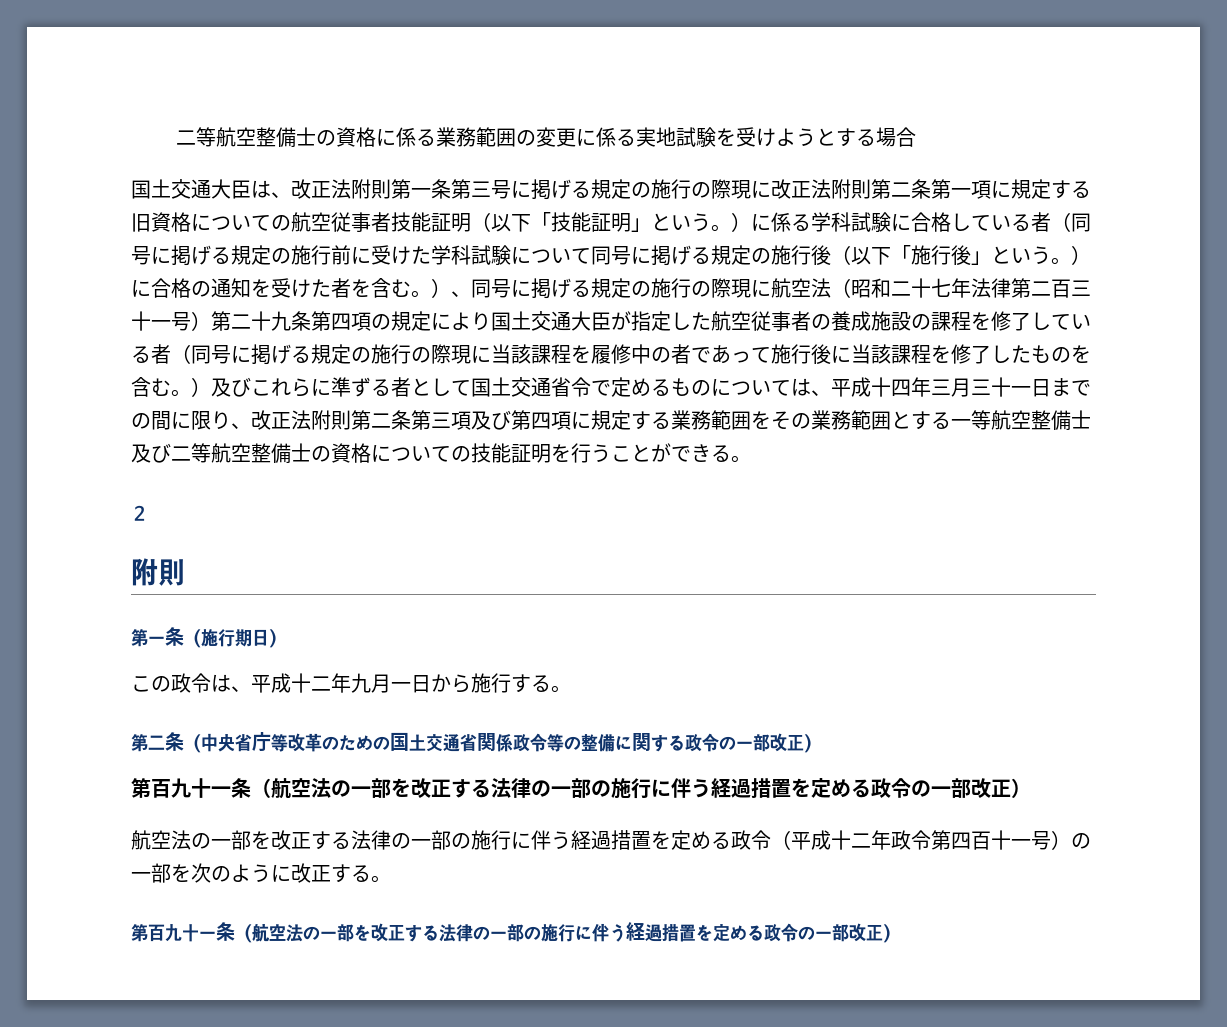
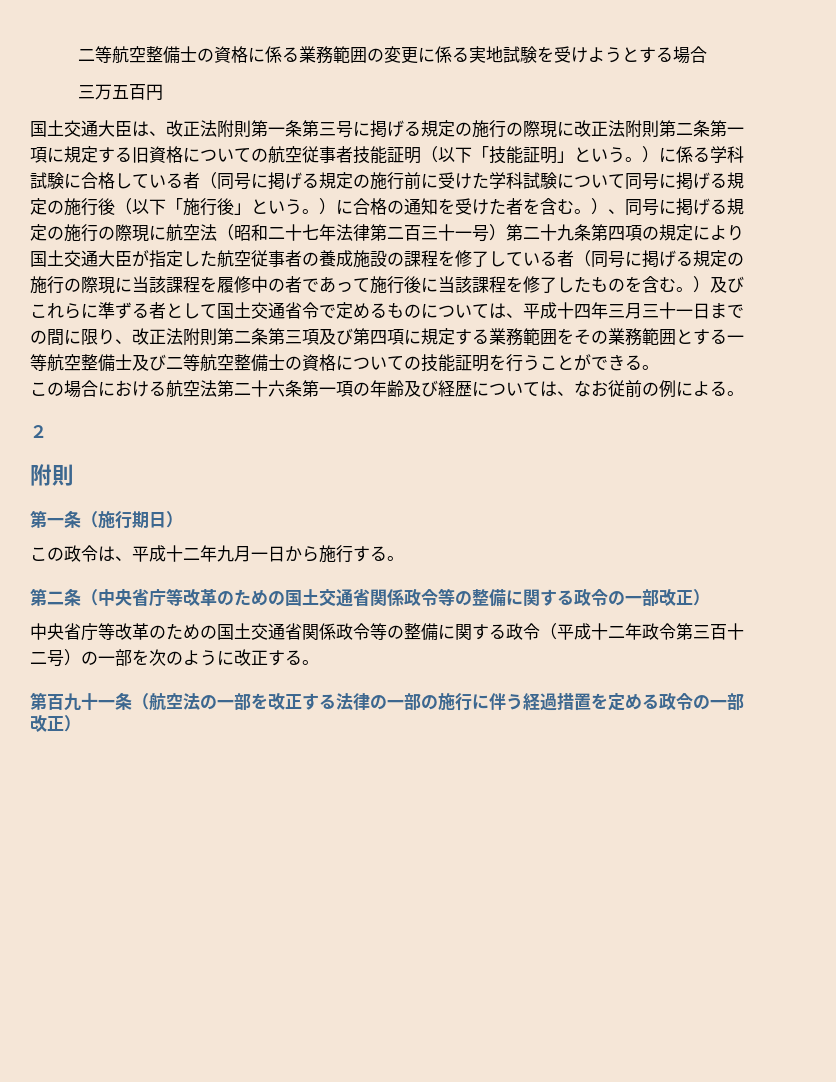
+ 三万五百円
+ この場合における航空法第二十六条第一項の年齢及び経歴については、なお従前の例による。
  第二条（中央省庁等改革のための国土交通省関係政令等の整備に関する政令の一部改正）
- 第百九十一条（航空法の一部を改正する法律の一部の施行に伴う経過措置を定める政令の一部改正）
- 航空法の一部を改正する法律の一部の施行に伴う経過措置を定める政令（平成十二年政令第四百十一号）の一部を次のように改正する。
+ 中央省庁等改革のための国土交通省関係政令等の整備に関する政令（平成十二年政令第三百十二号）の一部を次のように改正する。

